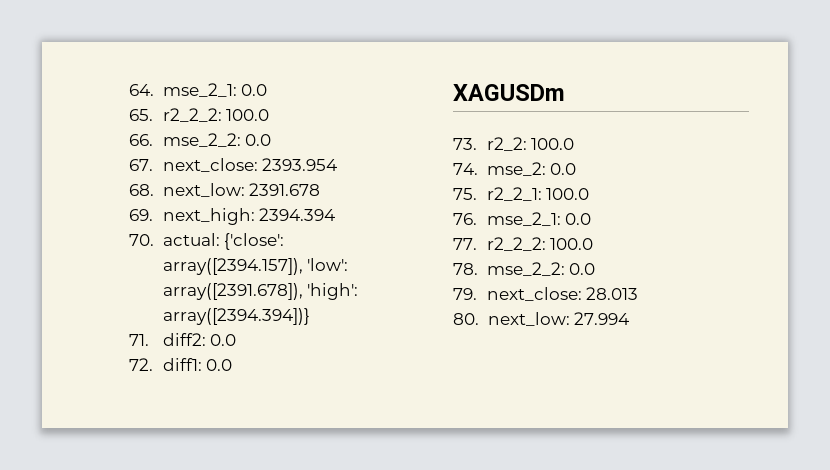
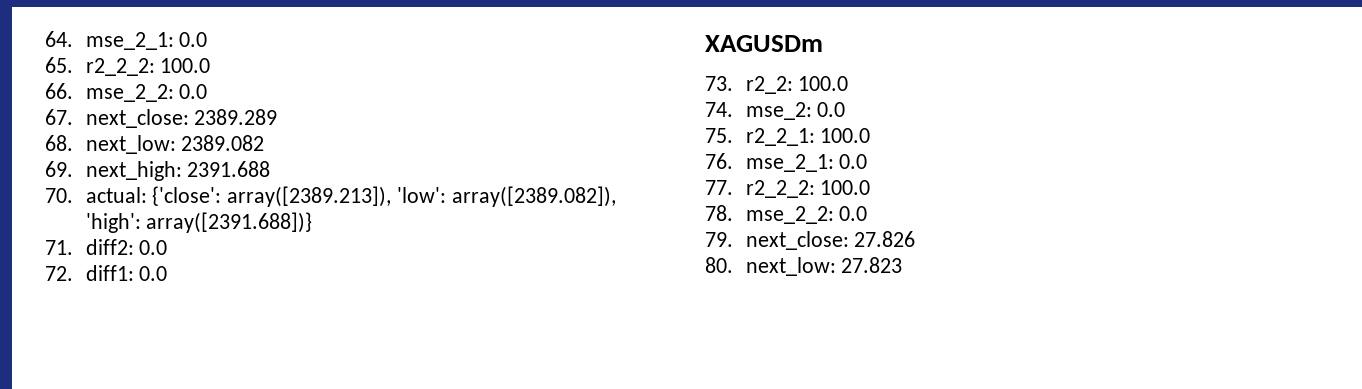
- 67. next_close: 2393.954
+ 67. next_close: 2389.289
- 68. next_low: 2391.678
+ 68. next_low: 2389.082
- 69. next_high: 2394.394
+ 69. next_high: 2391.688
- 70. actual: {'close': array([2394.157]), 'low': array([2391.678]), 'high': array([2394.394])}
+ 70. actual: {'close': array([2389.213]), 'low': array([2389.082]), 'high': array([2391.688])}
- 79. next_close: 28.013
+ 79. next_close: 27.826
- 80. next_low: 27.994
+ 80. next_low: 27.823

